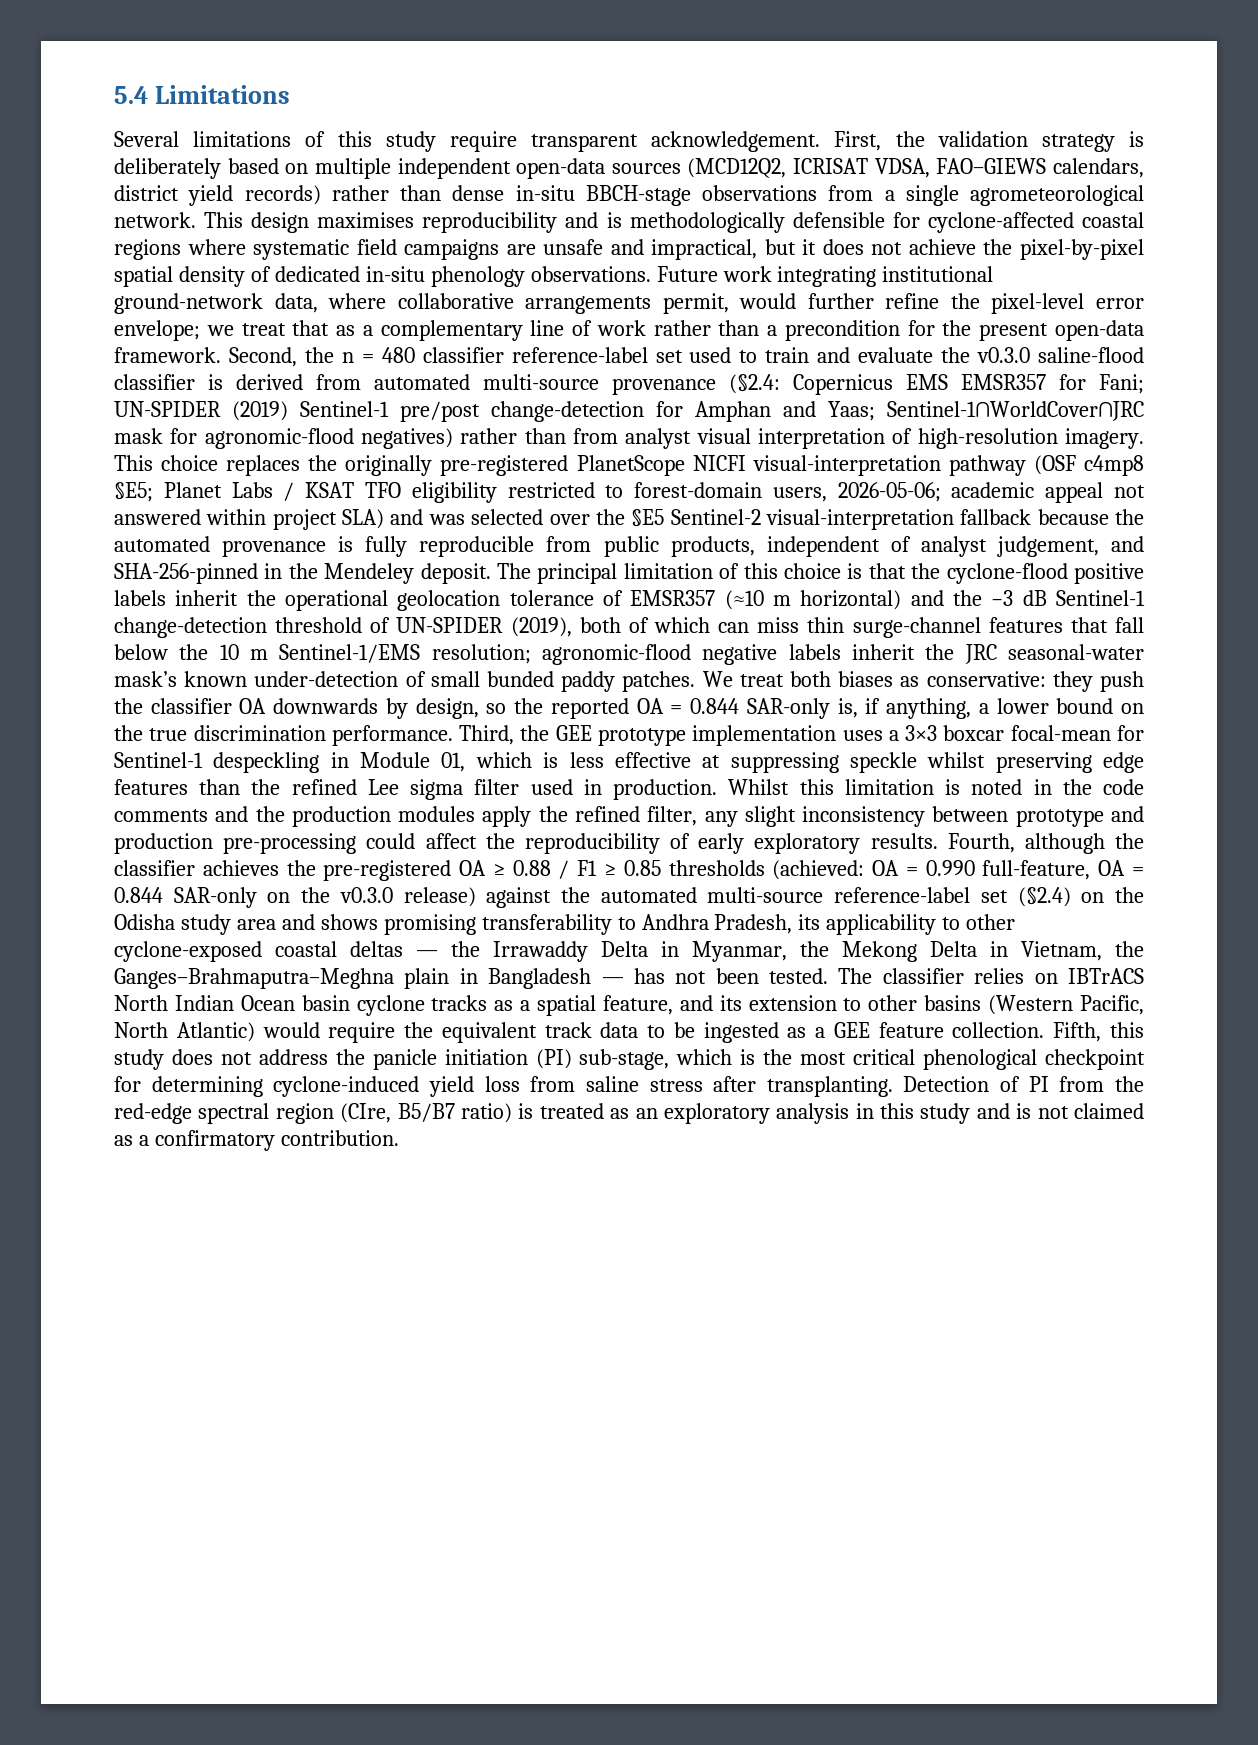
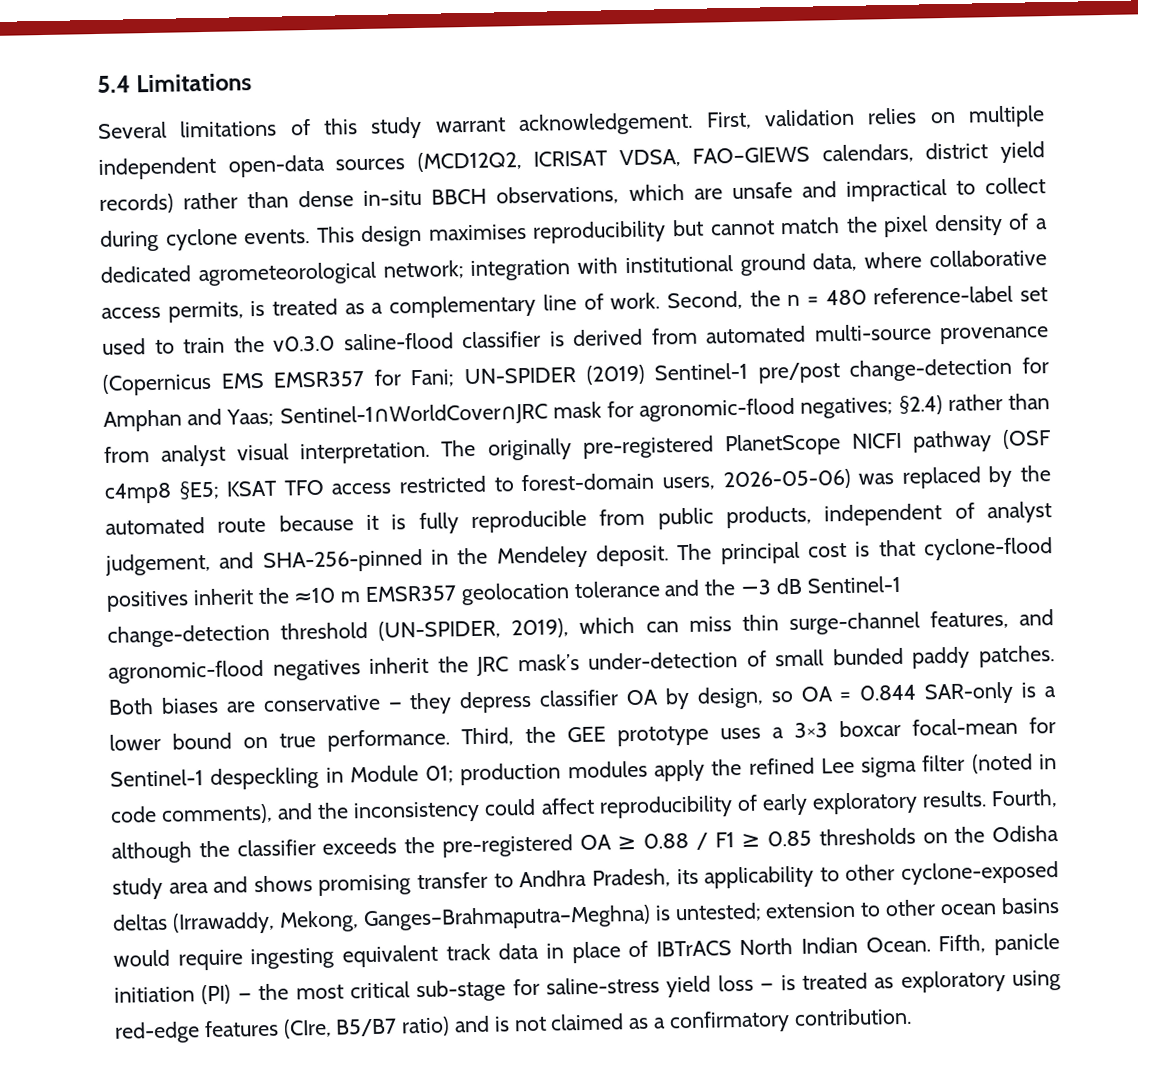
- Several limitations of this study require transparent acknowledgement. First, the validation strategy is deliberately based on multiple independent open-data sources (MCD12Q2, ICRISAT VDSA, FAO–GIEWS calendars, district yield records) rather than dense in-situ BBCH-stage observations from a single agrometeorological network. This design maximises reproducibility and is methodologically defensible for cyclone-affected coastal regions where systematic field campaigns are unsafe and impractical, but it does not achieve the pixel-by-pixel spatial density of dedicated in-situ phenology observations. Future work integrating institutional ground-network data, where collaborative arrangements permit, would further refine the pixel-level error envelope; we treat that as a complementary line of work rather than a precondition for the present open-data framework.
+ Several limitations of this study warrant acknowledgement. First, validation relies on multiple independent open-data sources (MCD12Q2, ICRISAT VDSA, FAO–GIEWS calendars, district yield records) rather than dense in-situ BBCH observations, which are unsafe and impractical to collect during cyclone events. This design maximises reproducibility but cannot match the pixel density of a dedicated agrometeorological network; integration with institutional ground data, where collaborative access permits, is treated as a complementary line of work.
- Second, the n = 480 classifier reference-label set used to train and evaluate the v0.3.0 saline-flood classifier is derived from automated multi-source provenance (§2.4: Copernicus EMS EMSR357 for Fani;
+ Second, the n = 480 reference-label set used to train the v0.3.0 saline-flood classifier is derived from automated multi-source provenance (Copernicus EMS EMSR357 for Fani;
- Sentinel-1∩WorldCover∩JRC mask for agronomic-flood negatives) rather than from analyst visual interpretation of high-resolution imagery. This choice replaces the originally pre-registered PlanetScope NICFI visual-interpretation pathway (OSF c4mp8 §E5;
+ Sentinel-1∩WorldCover∩JRC mask for agronomic-flood negatives; §2.4) rather than from analyst visual interpretation. The originally pre-registered PlanetScope NICFI pathway (OSF c4mp8 §E5;
- Planet Labs / KSAT TFO eligibility restricted to forest-domain users, 2026-05-06; academic appeal not answered within project SLA) and was selected over the §E5 Sentinel-2 visual-interpretation fallback because the automated provenance is fully reproducible from public products, independent of analyst judgement, and SHA-256-pinned in the Mendeley deposit.
+ KSAT TFO access restricted to forest-domain users, 2026-05-06) was replaced by the automated route because it is fully reproducible from public products, independent of analyst judgement, and SHA-256-pinned in the Mendeley deposit.
- The principal limitation of this choice is that the cyclone-flood positive labels inherit the operational geolocation tolerance of EMSR357 (≈10 m horizontal) and the −3 dB Sentinel-1 change-detection threshold of UN-SPIDER (2019), both of which can miss thin surge-channel features that fall below the 10 m Sentinel-1/EMS resolution; agronomic-flood negative labels inherit the JRC seasonal-water mask’s known under-detection of small bunded paddy patches.
+ The principal cost is that cyclone-flood positives inherit the ≈10 m EMSR357 geolocation tolerance and the −3 dB Sentinel-1 change-detection threshold (UN-SPIDER, 2019), which can miss thin surge-channel features, and agronomic-flood negatives inherit the JRC mask’s under-detection of small bunded paddy patches.
- We treat both biases as conservative: they push the classifier OA downwards by design, so the reported OA = 0.844 SAR-only is, if anything, a lower bound on the true discrimination performance.
+ Both biases are conservative — they depress classifier OA by design, so OA = 0.844 SAR-only is a lower bound on true performance.
- Third, the GEE prototype implementation uses a 3×3 boxcar focal-mean for Sentinel-1 despeckling in Module 01, which is less effective at suppressing speckle whilst preserving edge features than the refined Lee sigma filter used in production. Whilst this limitation is noted in the code comments and the production modules apply the refined filter, any slight inconsistency between prototype and production pre-processing could affect the reproducibility of early exploratory results.
+ Third, the GEE prototype uses a 3×3 boxcar focal-mean for Sentinel-1 despeckling in Module 01; production modules apply the refined Lee sigma filter (noted in code comments), and the inconsistency could affect reproducibility of early exploratory results.
- Fourth, although the classifier achieves the pre-registered OA ≥ 0.88 / F1 ≥ 0.85 thresholds (achieved: OA = 0.990 full-feature, OA = 0.844 SAR-only on the v0.3.0 release) against the automated multi-source reference-label set (§2.4) on the Odisha study area and shows promising transferability to Andhra Pradesh, its applicability to other cyclone-exposed coastal deltas — the Irrawaddy Delta in Myanmar, the Mekong Delta in Vietnam, the Ganges–Brahmaputra–Meghna plain in Bangladesh — has not been tested. The classifier relies on IBTrACS North Indian Ocean basin cyclone tracks as a spatial feature, and its extension to other basins (Western Pacific, North Atlantic) would require the equivalent track data to be ingested as a GEE feature collection. Fifth, this study does not address the panicle initiation (PI) sub-stage, which is the most critical phenological checkpoint for determining cyclone-induced yield loss from saline stress after transplanting. Detection of PI from the red-edge spectral region (CIre, B5/B7 ratio) is treated as an exploratory analysis in this study and is not claimed as a confirmatory contribution.
+ Fourth, although the classifier exceeds the pre-registered OA ≥ 0.88 / F1 ≥ 0.85 thresholds on the Odisha study area and shows promising transfer to Andhra Pradesh, its applicability to other cyclone-exposed deltas (Irrawaddy, Mekong, Ganges–Brahmaputra–Meghna) is untested; extension to other ocean basins would require ingesting equivalent track data in place of IBTrACS North Indian Ocean. Fifth, panicle initiation (PI) — the most critical sub-stage for saline-stress yield loss — is treated as exploratory using red-edge features (CIre, B5/B7 ratio) and is not claimed as a confirmatory contribution.

